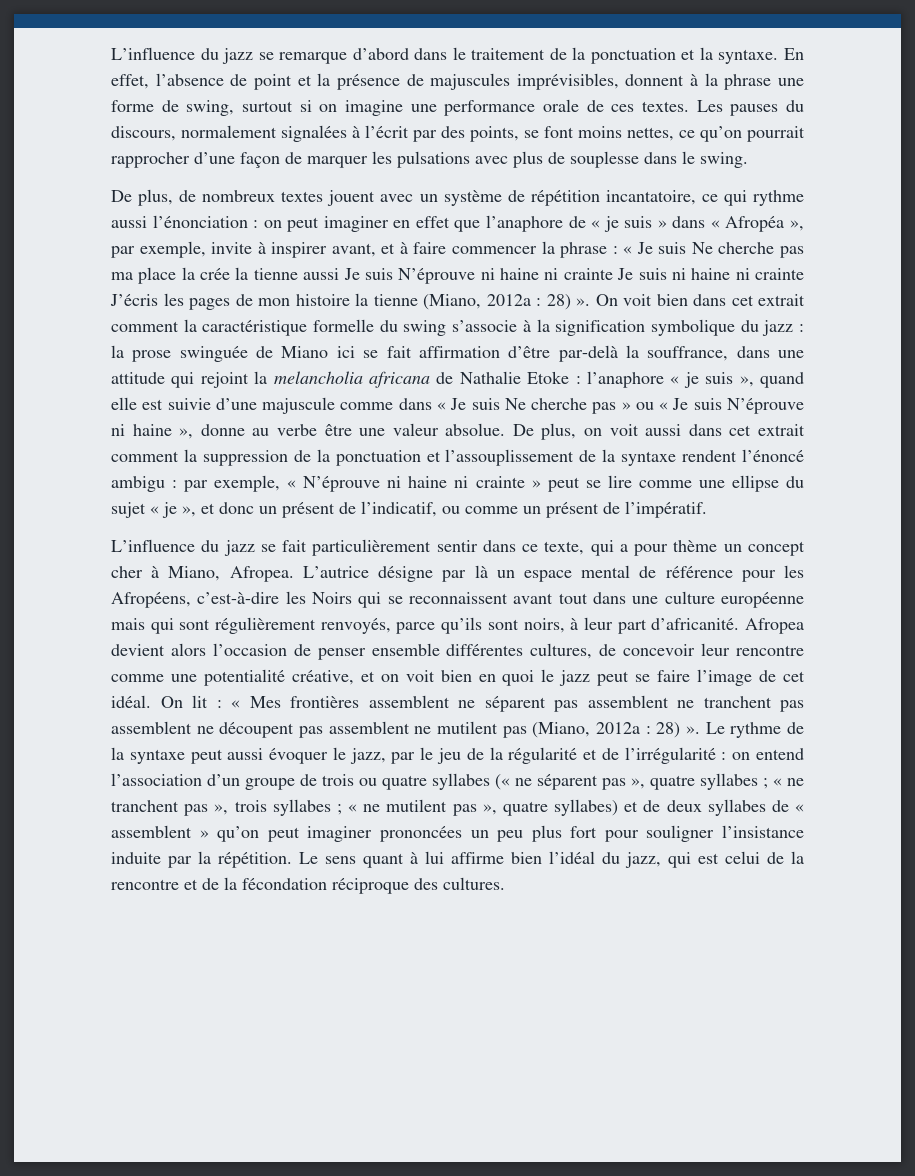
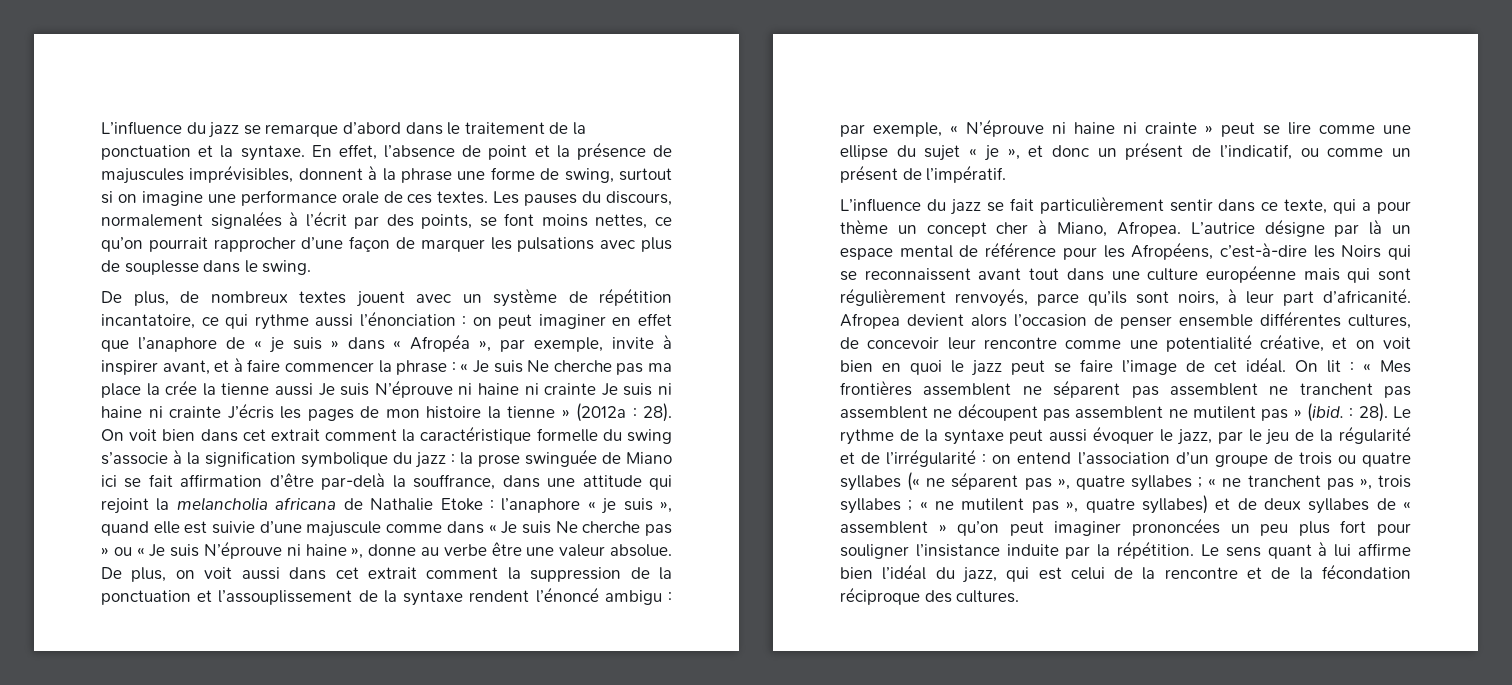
- « Je suis Ne cherche pas ma place la crée la tienne aussi Je suis N’éprouve ni haine ni crainte Je suis ni haine ni crainte J’écris les pages de mon histoire la tienne (Miano, 2012a : 28) ».
+ « Je suis Ne cherche pas ma place la crée la tienne aussi Je suis N’éprouve ni haine ni crainte Je suis ni haine ni crainte J’écris les pages de mon histoire la tienne » (2012a : 28).
- On lit : « Mes frontières assemblent ne séparent pas assemblent ne tranchent pas assemblent ne découpent pas assemblent ne mutilent pas (Miano, 2012a : 28) ».
+ On lit : « Mes frontières assemblent ne séparent pas assemblent ne tranchent pas assemblent ne découpent pas assemblent ne mutilent pas » (ibid. : 28).

